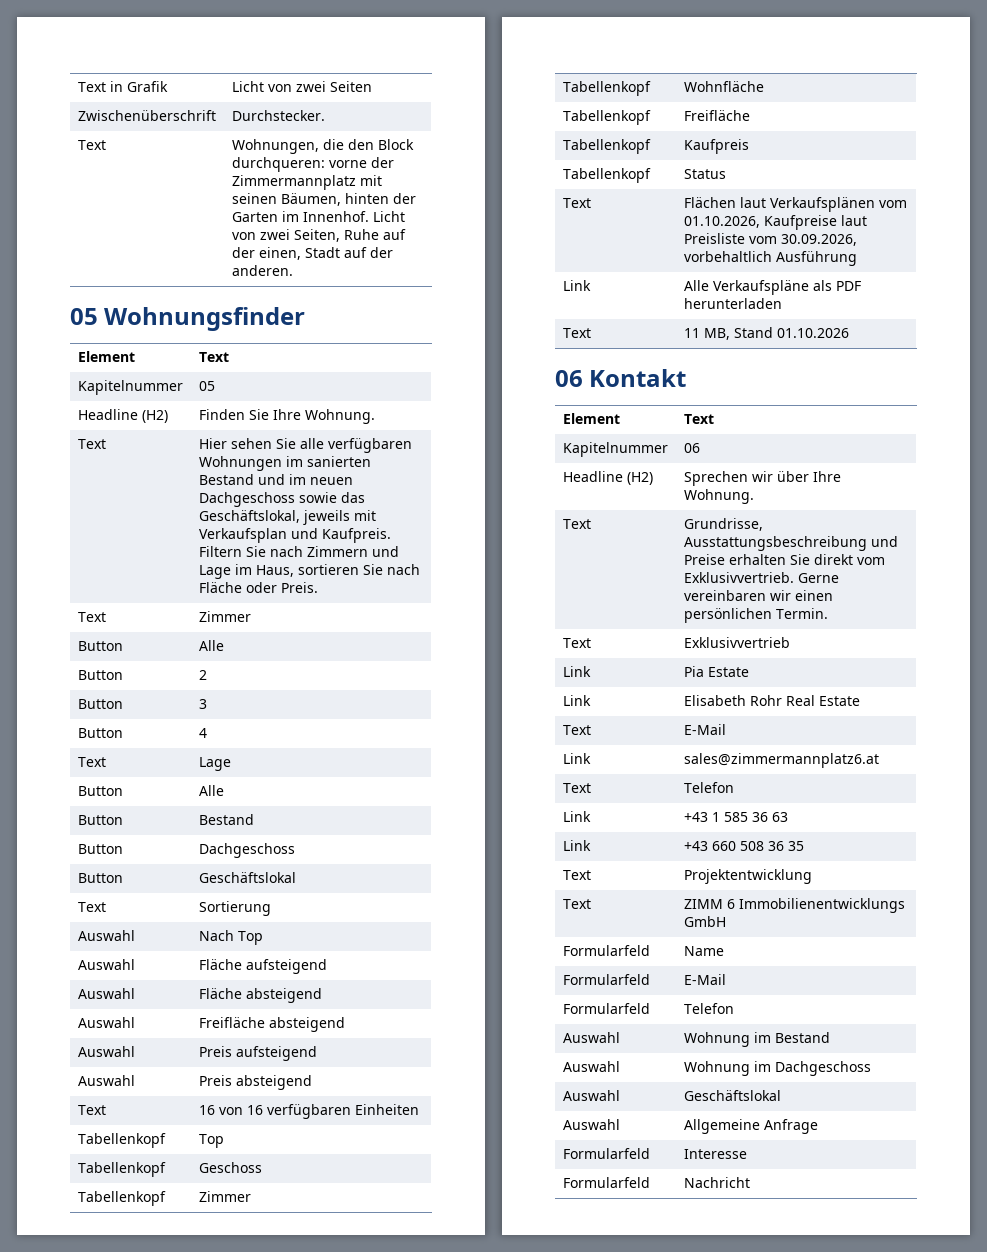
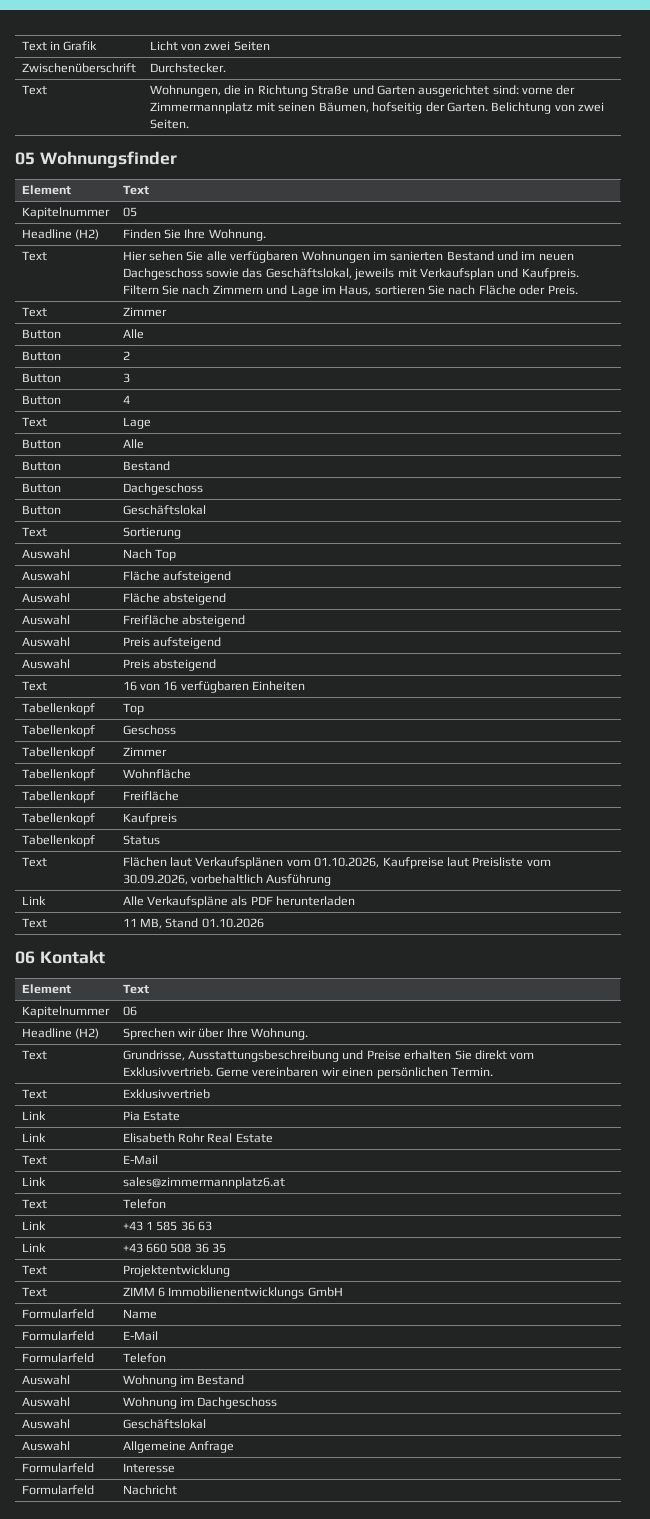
- Text | Wohnungen, die den Block durchqueren: vorne der Zimmermannplatz mit seinen Bäumen, hinten der Garten im Innenhof. Licht von zwei Seiten, Ruhe auf der einen, Stadt auf der anderen.
+ Text | Wohnungen, die in Richtung Straße und Garten ausgerichtet sind: vorne der Zimmermannplatz mit seinen Bäumen, hofseitig der Garten. Belichtung von zwei Seiten.

